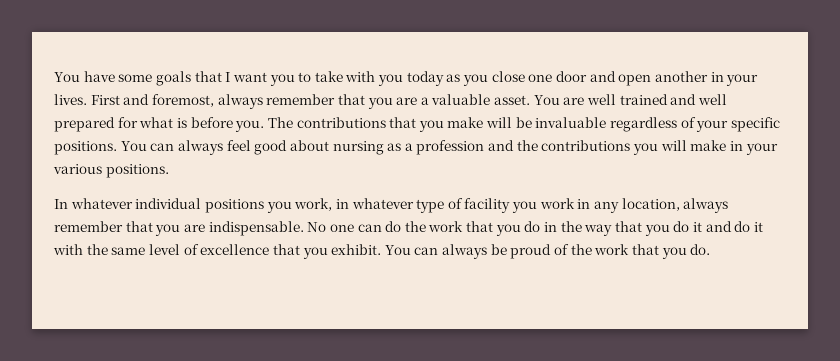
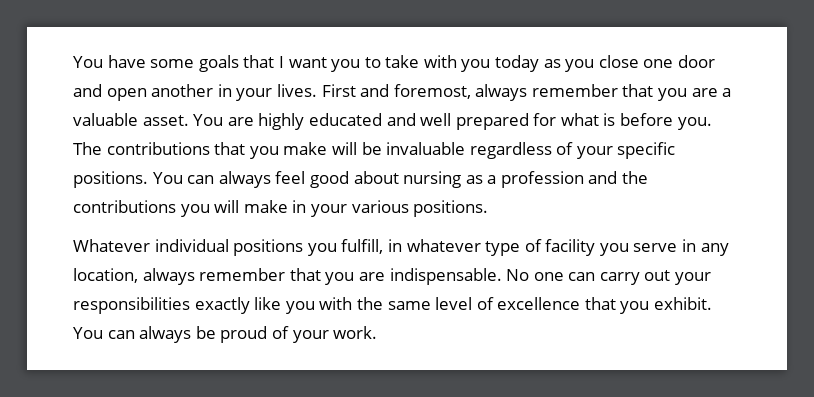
- You are well trained and well prepared for what is before you.
+ You are highly educated and well prepared for what is before you.
- In whatever individual positions you work, in whatever type of facility you work in any location, always remember that you are indispensable.
+ Whatever individual positions you fulfill, in whatever type of facility you serve in any location, always remember that you are indispensable.
- No one can do the work that you do in the way that you do it and do it with the same level of excellence that you exhibit.
+ No one can carry out your responsibilities exactly like you with the same level of excellence that you exhibit.
- You can always be proud of the work that you do.
+ You can always be proud of your work.

